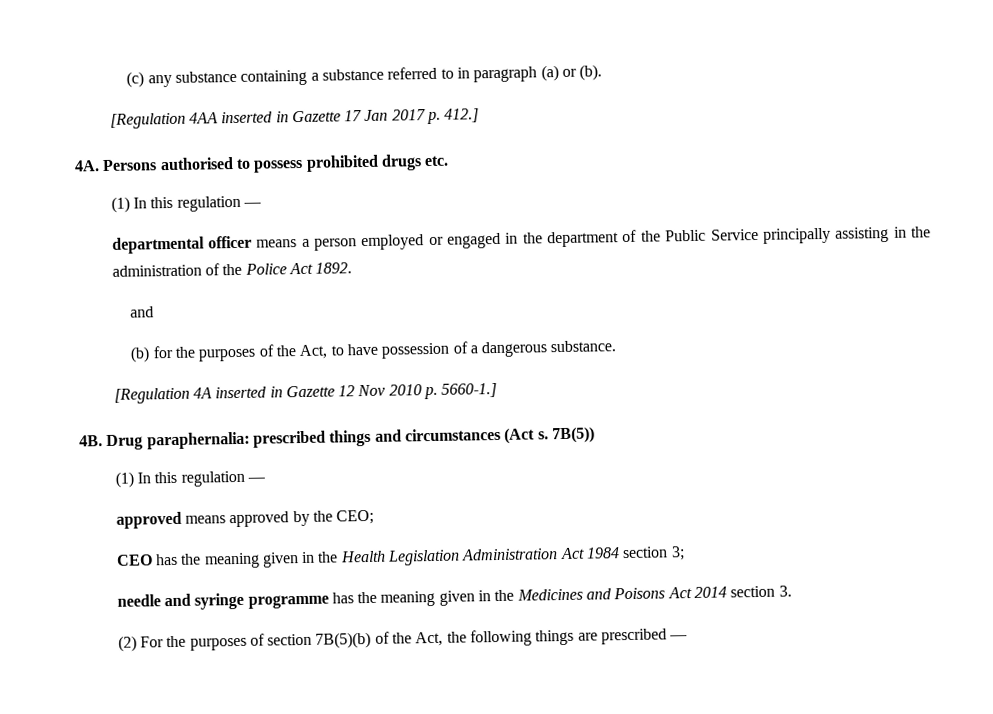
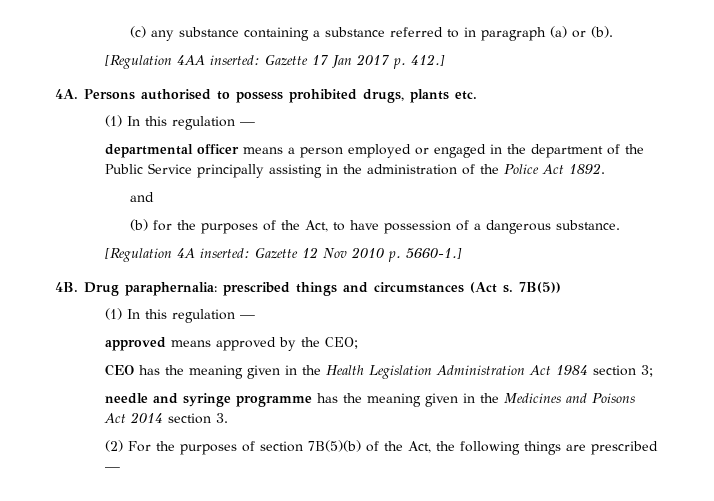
- [Regulation 4AA inserted in Gazette 17 Jan 2017 p. 412.]
+ [Regulation 4AA inserted: Gazette 17 Jan 2017 p. 412.]
- Persons authorised to possess prohibited drugs etc.
+ Persons authorised to possess prohibited drugs, plants etc.
- [Regulation 4A inserted in Gazette 12 Nov 2010 p. 5660-1.]
+ [Regulation 4A inserted: Gazette 12 Nov 2010 p. 5660-1.]

